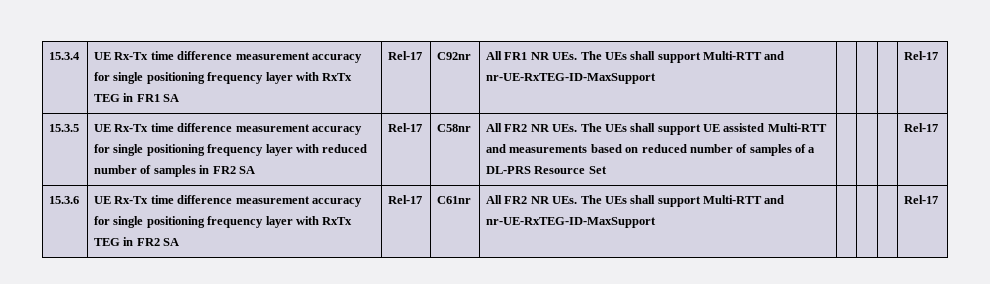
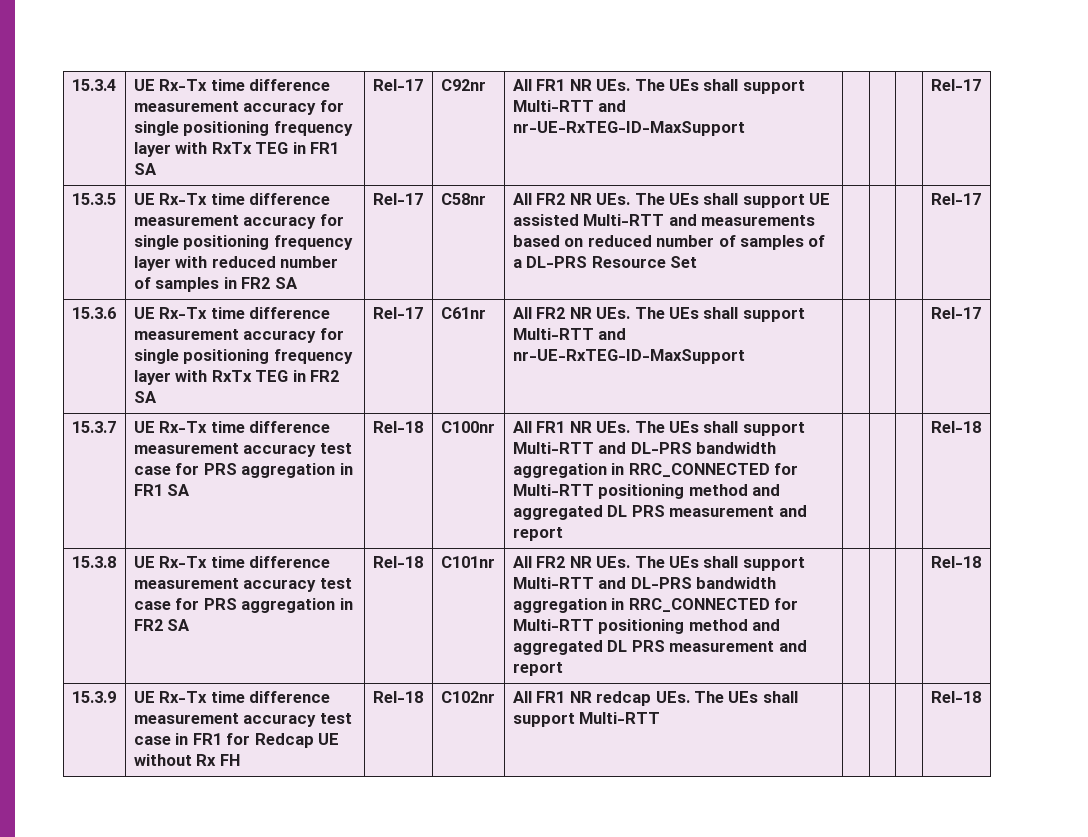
+ 15.3.7 | UE Rx-Tx time difference measurement accuracy test case for PRS aggregation in FR1 SA | Rel-18 | C100nr | All FR1 NR UEs. The UEs shall support Multi-RTT and DL-PRS bandwidth aggregation in RRC_CONNECTED for Multi-RTT positioning method and aggregated DL PRS measurement and report | | | | Rel-18
+ 15.3.8 | UE Rx-Tx time difference measurement accuracy test case for PRS aggregation in FR2 SA | Rel-18 | C101nr | All FR2 NR UEs. The UEs shall support Multi-RTT and DL-PRS bandwidth aggregation in RRC_CONNECTED for Multi-RTT positioning method and aggregated DL PRS measurement and report | | | | Rel-18
+ 15.3.9 | UE Rx-Tx time difference measurement accuracy test case in FR1 for Redcap UE without Rx FH | Rel-18 | C102nr | All FR1 NR redcap UEs. The UEs shall support Multi-RTT | | | | Rel-18

